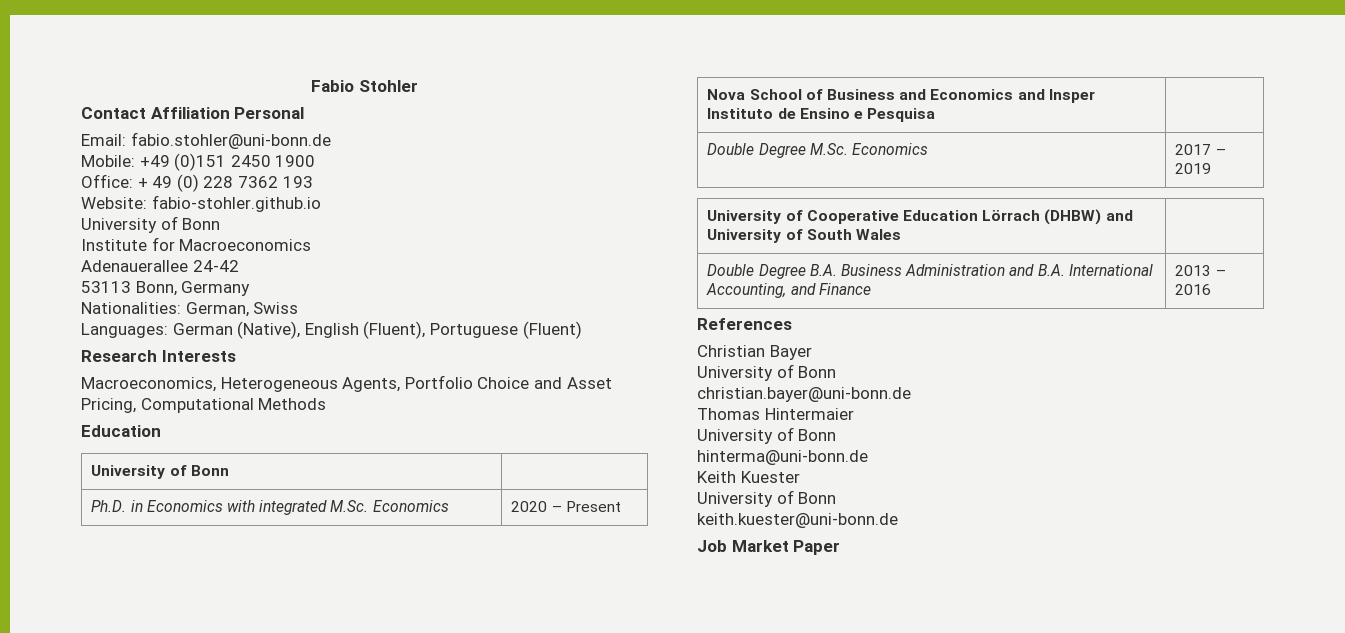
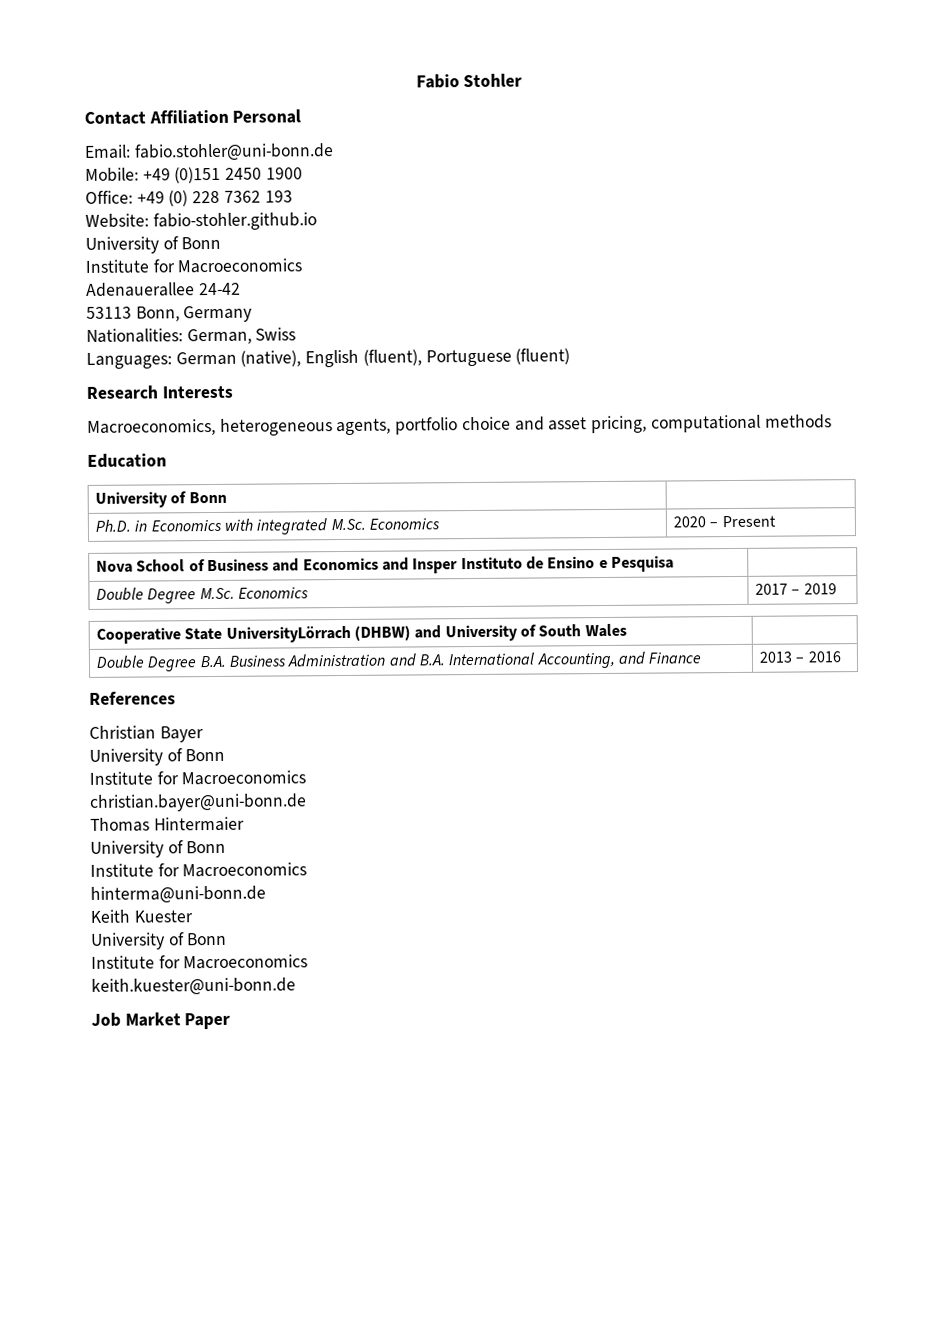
- Office: + 49 (0) 228 7362 193
+ Office: +49 (0) 228 7362 193
- Languages: German (Native), English (Fluent), Portuguese (Fluent)
+ Languages: German (native), English (fluent), Portuguese (fluent)
  Research Interests
- Macroeconomics, Heterogeneous Agents, Portfolio Choice and Asset Pricing, Computational Methods
+ Macroeconomics, heterogeneous agents, portfolio choice and asset pricing, computational methods
- University of Cooperative Education Lörrach (DHBW) and University of South Wales |
+ Cooperative State UniversityLörrach (DHBW) and University of South Wales |
  Christian Bayer
  University of Bonn
+ Institute for Macroeconomics
  Thomas Hintermaier
  University of Bonn
+ Institute for Macroeconomics
  Keith Kuester
  University of Bonn
+ Institute for Macroeconomics

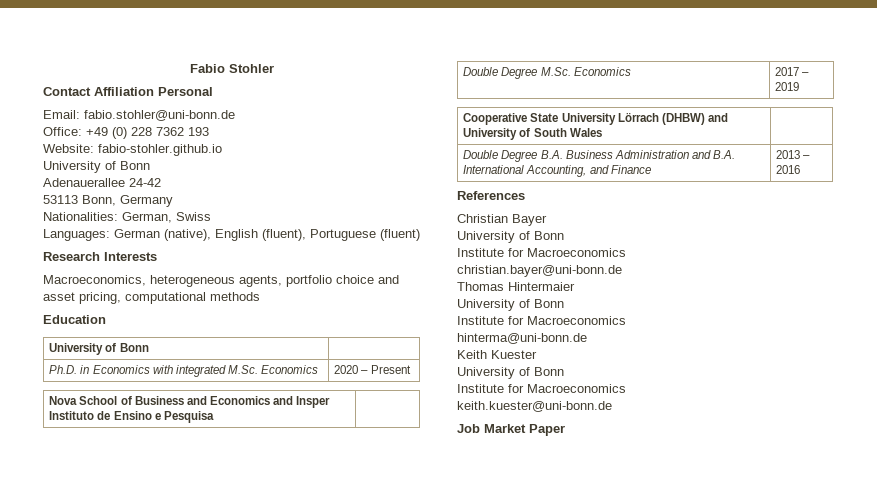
- Mobile: +49 (0)151 2450 1900
  Website: fabio-stohler.github.io
  University of Bonn
- Institute for Macroeconomics
- Cooperative State UniversityLörrach (DHBW) and University of South Wales |
+ Cooperative State University Lörrach (DHBW) and University of South Wales |

